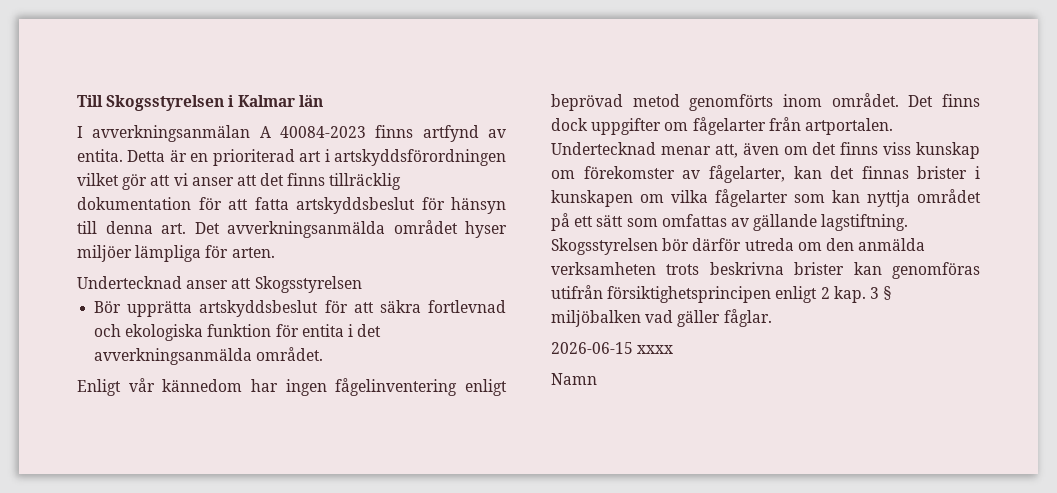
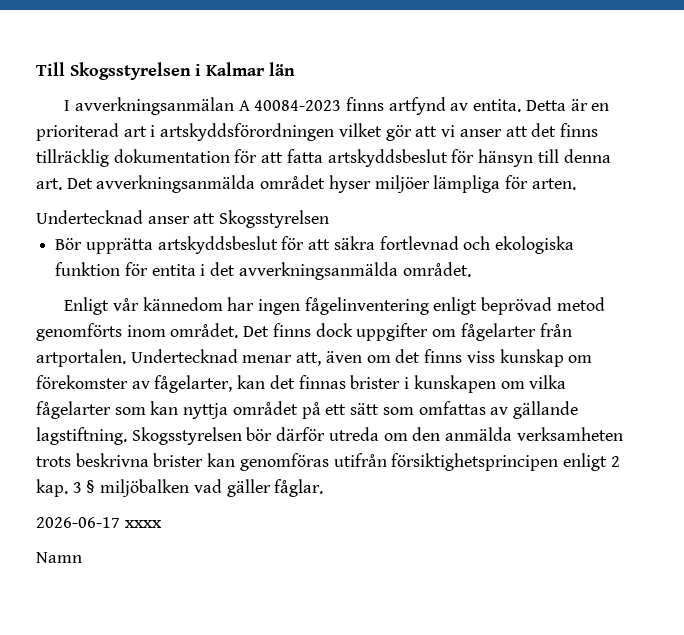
- 2026-06-15 xxxx
+ 2026-06-17 xxxx

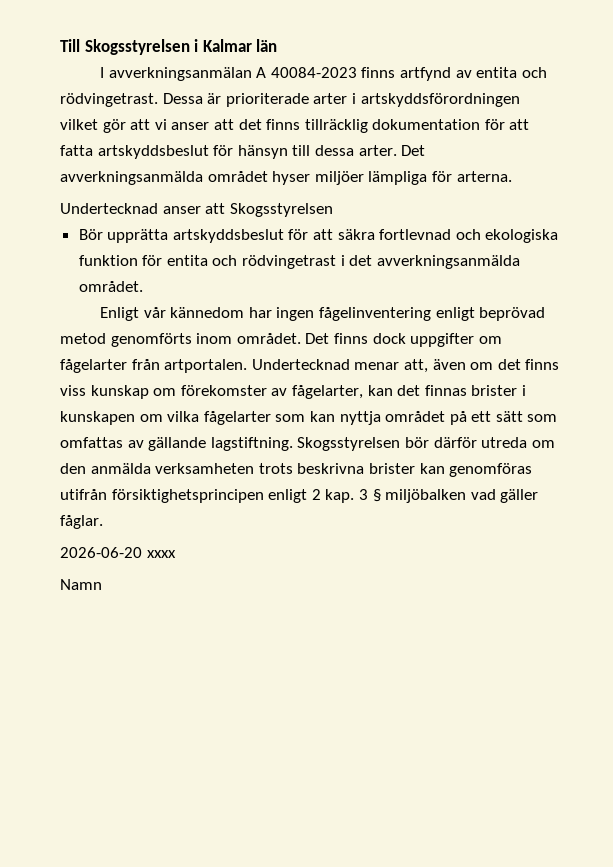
- I avverkningsanmälan A 40084-2023 finns artfynd av entita. Detta är en prioriterad art i artskyddsförordningen vilket gör att vi anser att det finns tillräcklig dokumentation för att fatta artskyddsbeslut för hänsyn till denna art. Det avverkningsanmälda området hyser miljöer lämpliga för arten.
+ I avverkningsanmälan A 40084-2023 finns artfynd av entita och rödvingetrast. Dessa är prioriterade arter i artskyddsförordningen vilket gör att vi anser att det finns tillräcklig dokumentation för att fatta artskyddsbeslut för hänsyn till dessa arter. Det avverkningsanmälda området hyser miljöer lämpliga för arterna.
- Bör upprätta artskyddsbeslut för att säkra fortlevnad och ekologiska funktion för entita i det avverkningsanmälda området.
+ Bör upprätta artskyddsbeslut för att säkra fortlevnad och ekologiska funktion för entita och rödvingetrast i det avverkningsanmälda området.
- 2026-06-17 xxxx
+ 2026-06-20 xxxx

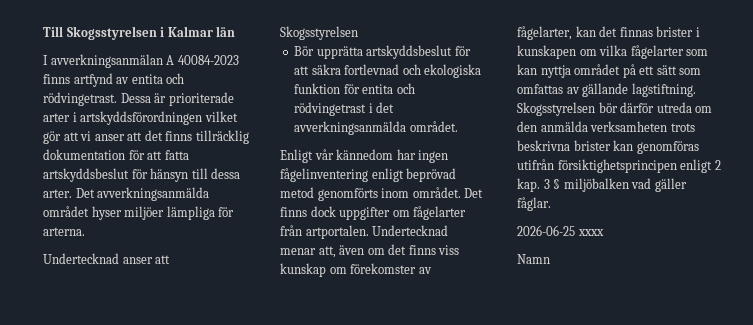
- 2026-06-20 xxxx
+ 2026-06-25 xxxx

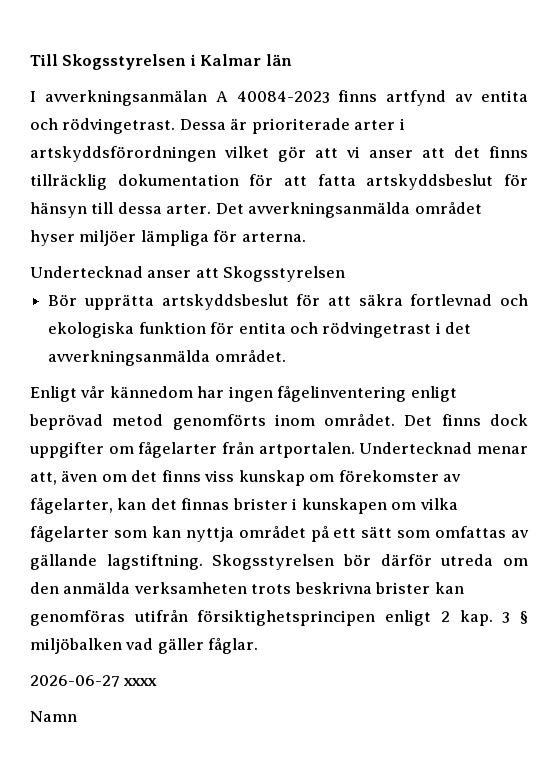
- 2026-06-25 xxxx
+ 2026-06-27 xxxx

